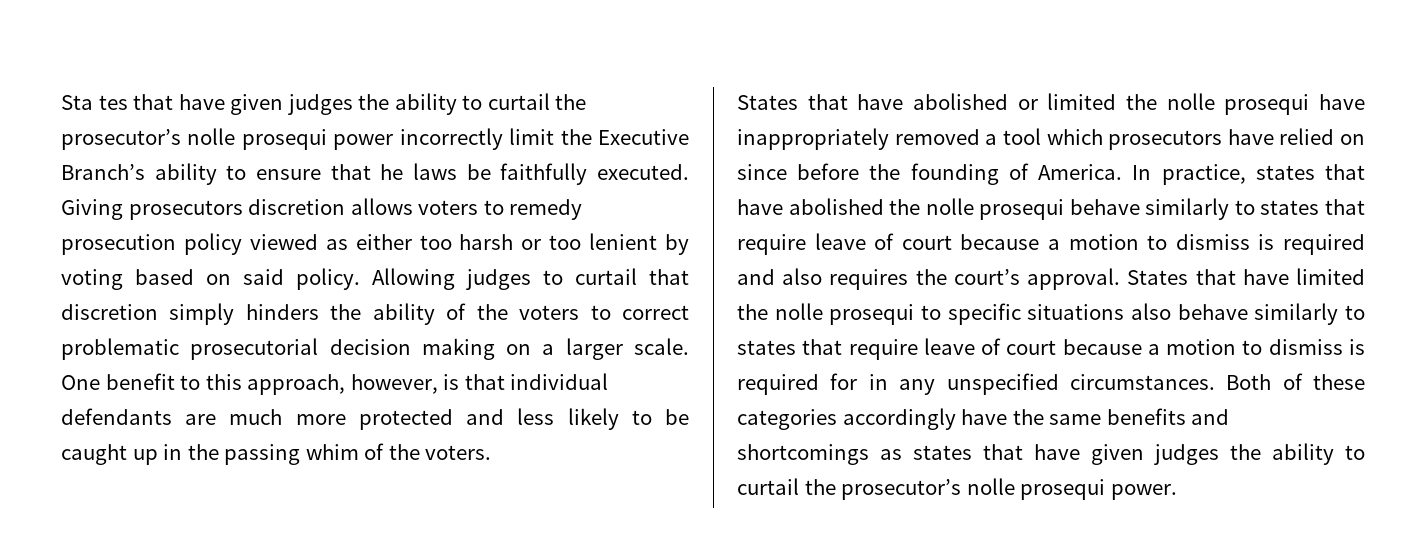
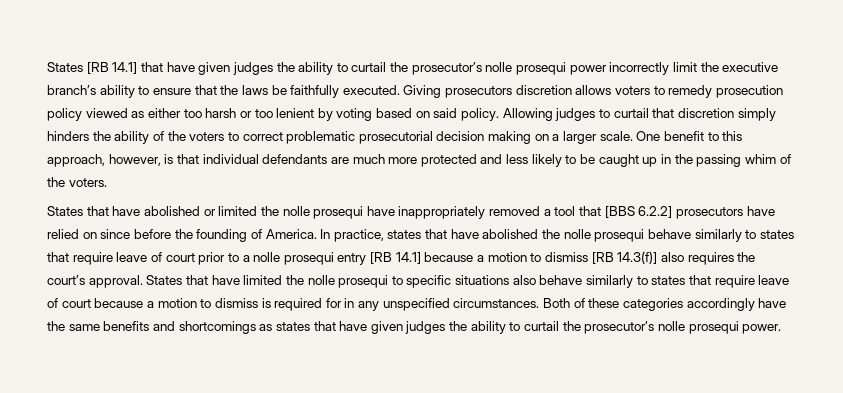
- Sta tes that have given judges the ability to curtail the prosecutor’s nolle prosequi power incorrectly limit the Executive Branch’s ability to ensure that he laws be faithfully executed.
+ States [RB 14.1] that have given judges the ability to curtail the prosecutor’s nolle prosequi power incorrectly limit the executive branch’s ability to ensure that the laws be faithfully executed.
- States that have abolished or limited the nolle prosequi have inappropriately removed a tool which prosecutors have relied on since before the founding of America.
+ States that have abolished or limited the nolle prosequi have inappropriately removed a tool that [BBS 6.2.2] prosecutors have relied on since before the founding of America.
- In practice, states that have abolished the nolle prosequi behave similarly to states that require leave of court because a motion to dismiss is required and also requires the court’s approval.
+ In practice, states that have abolished the nolle prosequi behave similarly to states that require leave of court prior to a nolle prosequi entry [RB 14.1] because a motion to dismiss [RB 14.3(f)] also requires the court’s approval.

